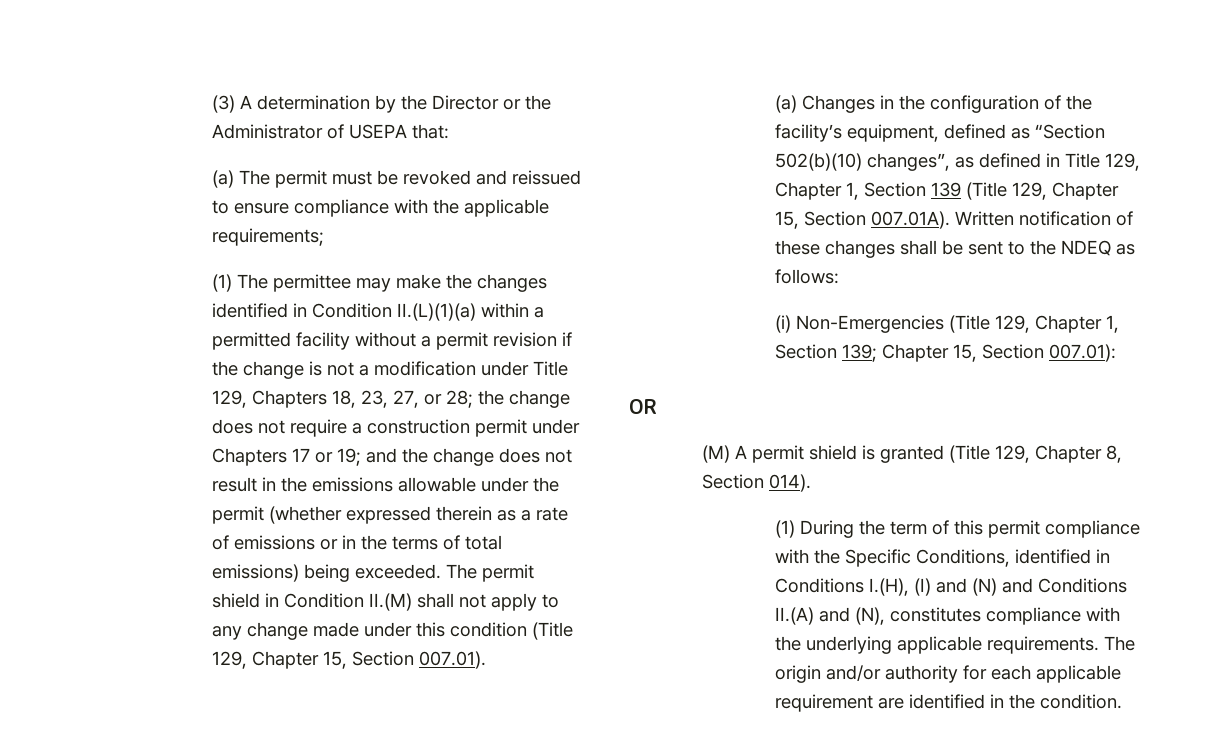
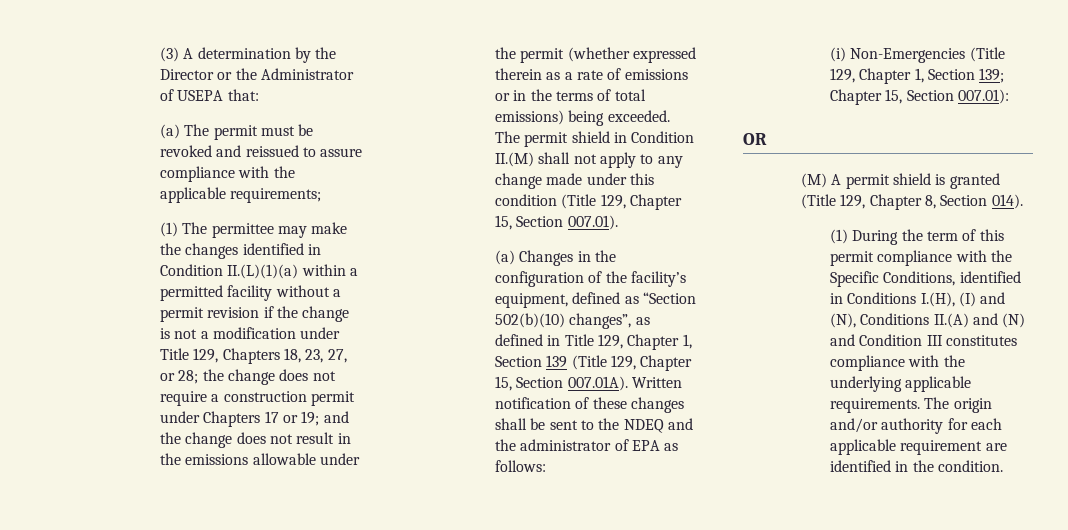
- (a) The permit must be revoked and reissued to ensure compliance with the applicable requirements;
+ (a) The permit must be revoked and reissued to assure compliance with the applicable requirements;
- (a) Changes in the configuration of the facility’s equipment, defined as “Section 502(b)(10) changes”, as defined in Title 129, Chapter 1, Section 139 (Title 129, Chapter 15, Section 007.01A). Written notification of these changes shall be sent to the NDEQ as follows:
+ (a) Changes in the configuration of the facility’s equipment, defined as “Section 502(b)(10) changes”, as defined in Title 129, Chapter 1, Section 139 (Title 129, Chapter 15, Section 007.01A). Written notification of these changes shall be sent to the NDEQ and the administrator of EPA as follows:
- (1) During the term of this permit compliance with the Specific Conditions, identified in Conditions I.(H), (I) and (N) and Conditions II.(A) and (N), constitutes compliance with the underlying applicable requirements.
+ (1) During the term of this permit compliance with the Specific Conditions, identified in Conditions I.(H), (I) and (N), Conditions II.(A) and (N) and Condition III constitutes compliance with the underlying applicable requirements.

